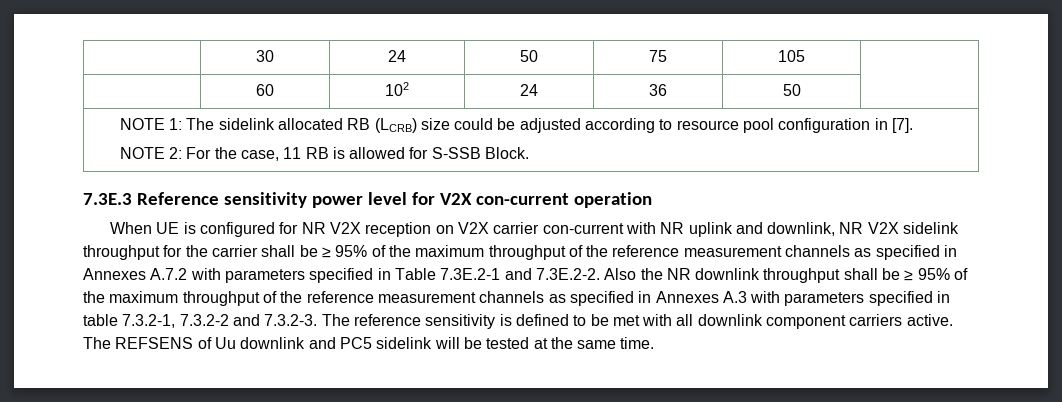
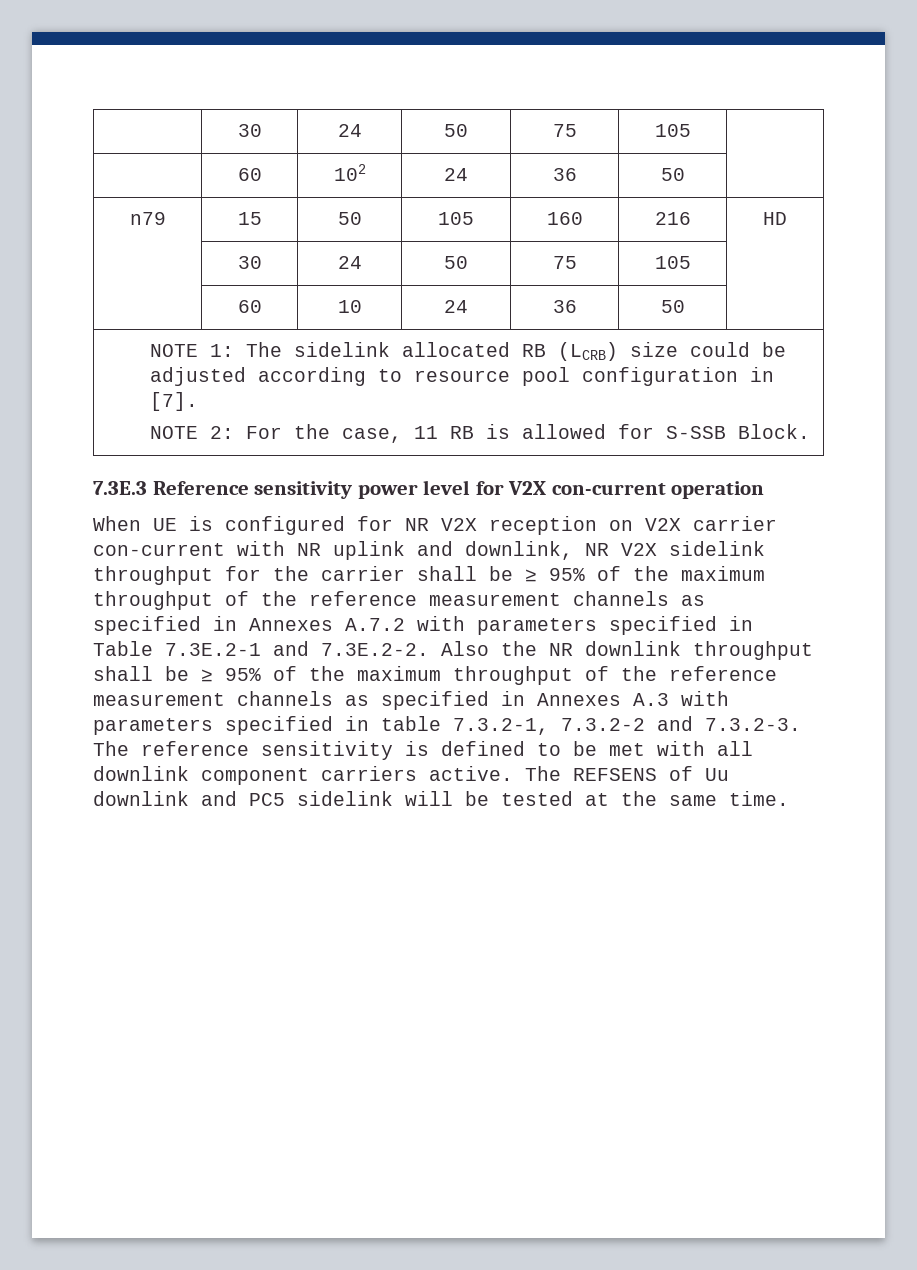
+ n79 | 15 | 50 | 105 | 160 | 216 | HD
+ | 30 | 24 | 50 | 75 | 105 |
+ | 60 | 10 | 24 | 36 | 50 |

